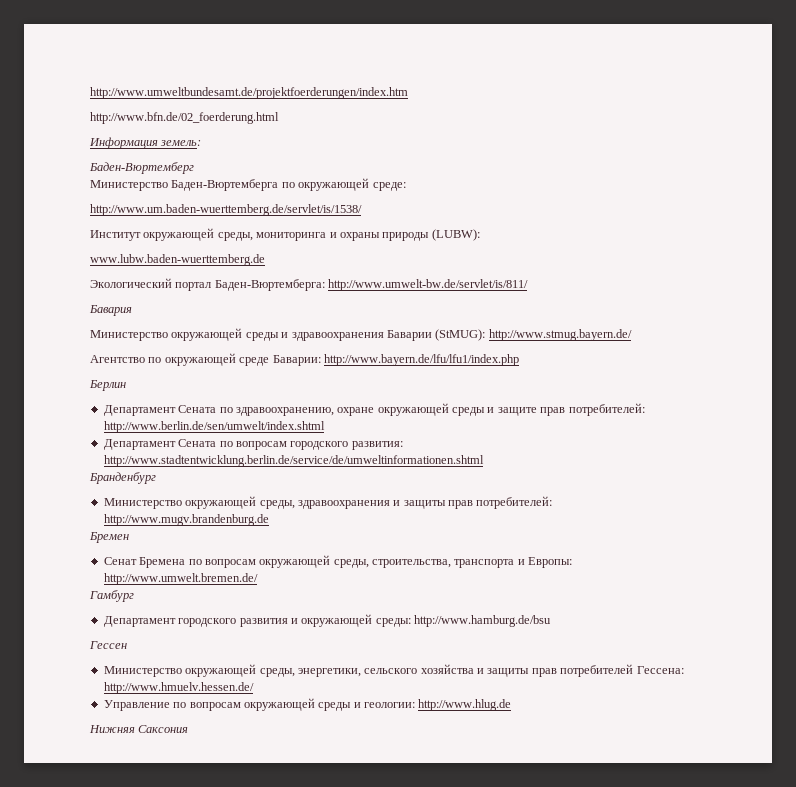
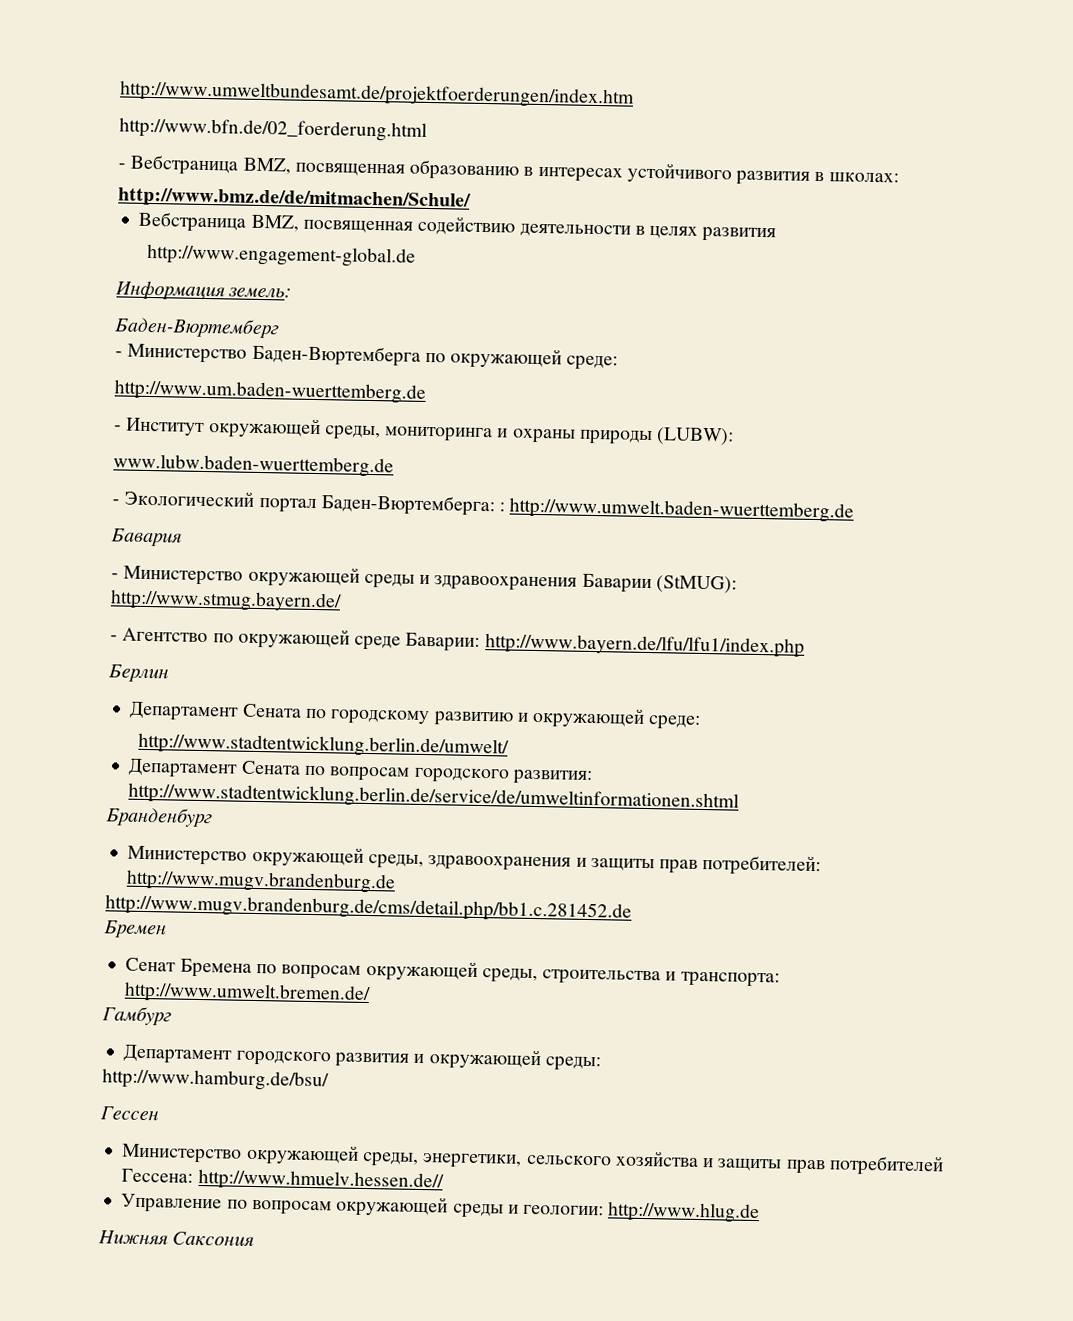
+ - Вебстраница BMZ, посвященная образованию в интересах устойчивого развития в школах:
+ http://www.bmz.de/de/mitmachen/Schule/
+ Вебстраница BMZ, посвященная содействию деятельности в целях развития
+ http://www.engagement-global.de
- Министерство Баден-Вюртемберга по окружающей среде:
+ - Министерство Баден-Вюртемберга по окружающей среде:
- http://www.um.baden-wuerttemberg.de/servlet/is/1538/
- Институт окружающей среды, мониторинга и охраны природы (LUBW):
+ http://www.um.baden-wuerttemberg.de
+ - Институт окружающей среды, мониторинга и охраны природы (LUBW):
- Экологический портал Баден-Вюртемберга: http://www.umwelt-bw.de/servlet/is/811/
+ - Экологический портал Баден-Вюртемберга: : http://www.umwelt.baden-wuerttemberg.de
- Министерство окружающей среды и здравоохранения Баварии (StMUG): http://www.stmug.bayern.de/
+ - Министерство окружающей среды и здравоохранения Баварии (StMUG): http://www.stmug.bayern.de/
- Агентство по окружающей среде Баварии: http://www.bayern.de/lfu/lfu1/index.php
+ - Агентство по окружающей среде Баварии: http://www.bayern.de/lfu/lfu1/index.php
- Департамент Сената по здравоохранению, охране окружающей среды и защите прав потребителей: http://www.berlin.de/sen/umwelt/index.shtml
+ Департамент Сената по городскому развитию и окружающей среде:
+ http://www.stadtentwicklung.berlin.de/umwelt/
+ http://www.mugv.brandenburg.de/cms/detail.php/bb1.c.281452.de
- Сенат Бремена по вопросам окружающей среды, строительства, транспорта и Европы: http://www.umwelt.bremen.de/
+ Сенат Бремена по вопросам окружающей среды, строительства и транспорта: http://www.umwelt.bremen.de/
- Департамент городского развития и окружающей среды: http://www.hamburg.de/bsu
+ Департамент городского развития и окружающей среды:
+ http://www.hamburg.de/bsu/
- Министерство окружающей среды, энергетики, сельского хозяйства и защиты прав потребителей Гессена: http://www.hmuelv.hessen.de/
+ Министерство окружающей среды, энергетики, сельского хозяйства и защиты прав потребителей Гессена: http://www.hmuelv.hessen.de//

